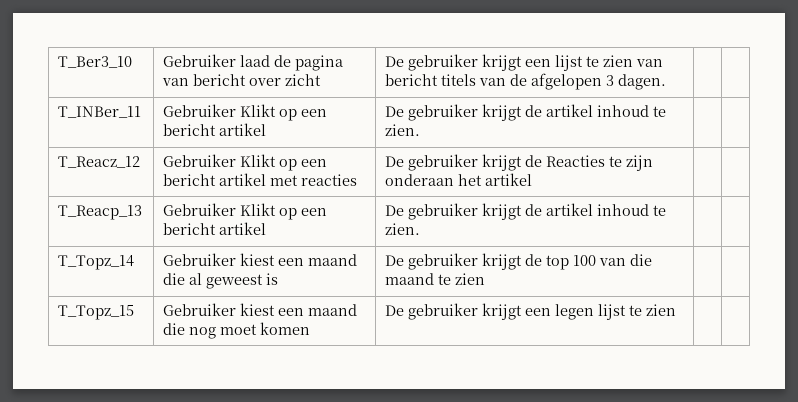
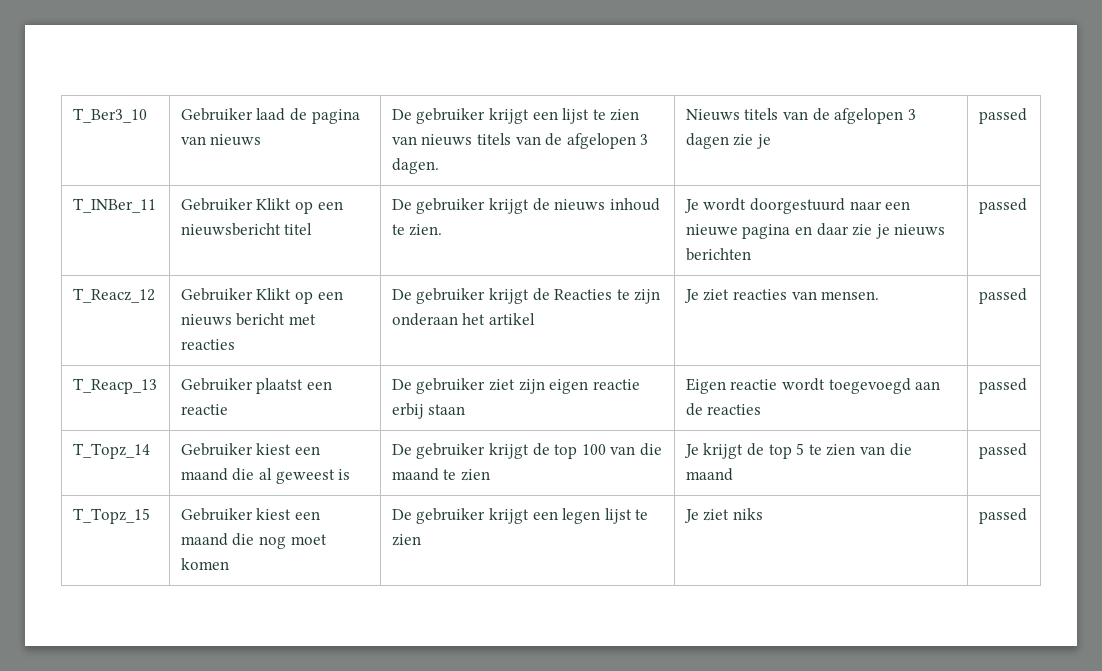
- T_Ber3_10 | Gebruiker laad de pagina van bericht over zicht | De gebruiker krijgt een lijst te zien van bericht titels van de afgelopen 3 dagen. | |
+ T_Ber3_10 | Gebruiker laad de pagina van nieuws | De gebruiker krijgt een lijst te zien van nieuws titels van de afgelopen 3 dagen. | Nieuws titels van de afgelopen 3 dagen zie je | passed
- T_INBer_11 | Gebruiker Klikt op een bericht artikel | De gebruiker krijgt de artikel inhoud te zien. | |
+ T_INBer_11 | Gebruiker Klikt op een nieuwsbericht titel | De gebruiker krijgt de nieuws inhoud te zien. | Je wordt doorgestuurd naar een nieuwe pagina en daar zie je nieuws berichten | passed
- T_Reacz_12 | Gebruiker Klikt op een bericht artikel met reacties | De gebruiker krijgt de Reacties te zijn onderaan het artikel | |
- T_Reacp_13 | Gebruiker Klikt op een bericht artikel | De gebruiker krijgt de artikel inhoud te zien. | |
+ T_Reacz_12 | Gebruiker Klikt op een nieuws bericht met reacties | De gebruiker krijgt de Reacties te zijn onderaan het artikel | Je ziet reacties van mensen. | passed
+ T_Reacp_13 | Gebruiker plaatst een reactie | De gebruiker ziet zijn eigen reactie erbij staan | Eigen reactie wordt toegevoegd aan de reacties | passed
- T_Topz_14 | Gebruiker kiest een maand die al geweest is | De gebruiker krijgt de top 100 van die maand te zien | |
+ T_Topz_14 | Gebruiker kiest een maand die al geweest is | De gebruiker krijgt de top 100 van die maand te zien | Je krijgt de top 5 te zien van die maand | passed
- T_Topz_15 | Gebruiker kiest een maand die nog moet komen | De gebruiker krijgt een legen lijst te zien | |
+ T_Topz_15 | Gebruiker kiest een maand die nog moet komen | De gebruiker krijgt een legen lijst te zien | Je ziet niks | passed

